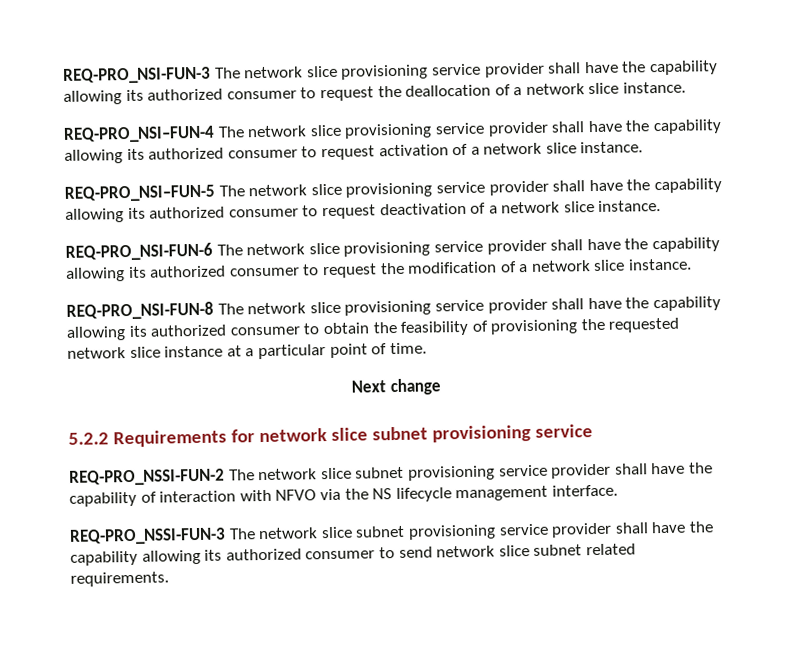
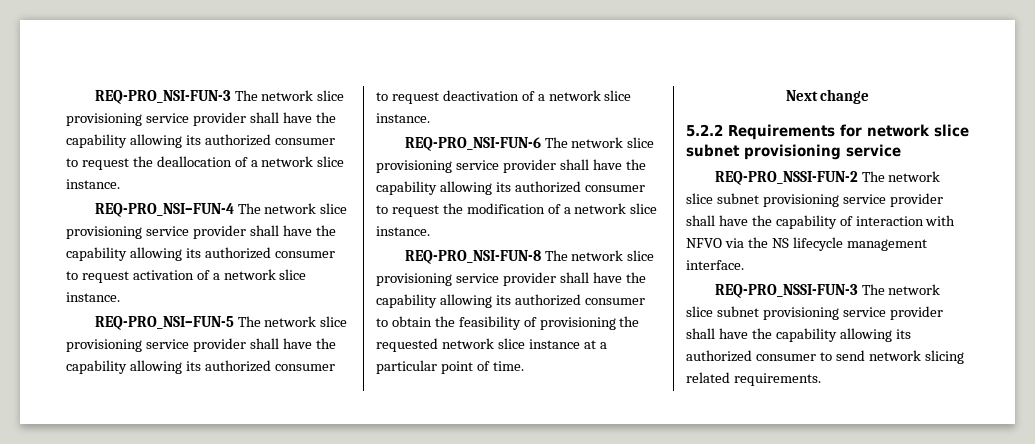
- REQ-PRO_NSSI-FUN-3 The network slice subnet provisioning service provider shall have the capability allowing its authorized consumer to send network slice subnet related requirements.
+ REQ-PRO_NSSI-FUN-3 The network slice subnet provisioning service provider shall have the capability allowing its authorized consumer to send network slicing related requirements.

